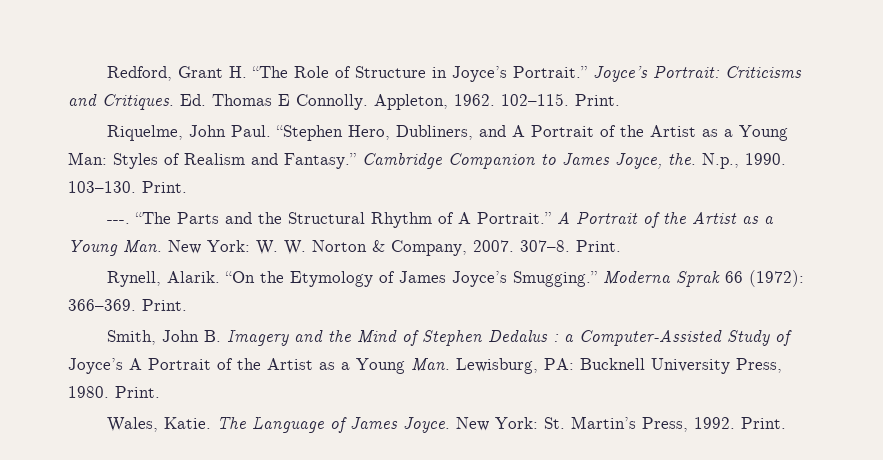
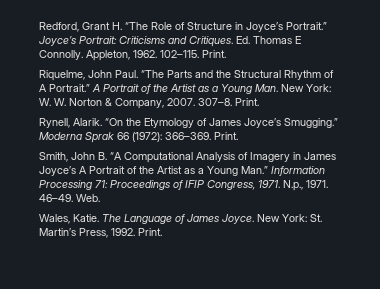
- “Stephen Hero, Dubliners, and A Portrait of the Artist as a Young Man: Styles of Realism and Fantasy.” Cambridge Companion to James Joyce, the. N.p., 1990. 103–130. Print.
- ---.
- Smith, John B. Imagery and the Mind of Stephen Dedalus : a Computer-Assisted Study of Joyce’s A Portrait of the Artist as a Young Man. Lewisburg, PA: Bucknell University Press, 1980. Print.
+ Smith, John B. “A Computational Analysis of Imagery in James Joyce’s A Portrait of the Artist as a Young Man.” Information Processing 71: Proceedings of IFIP Congress, 1971. N.p., 1971. 46–49. Web.

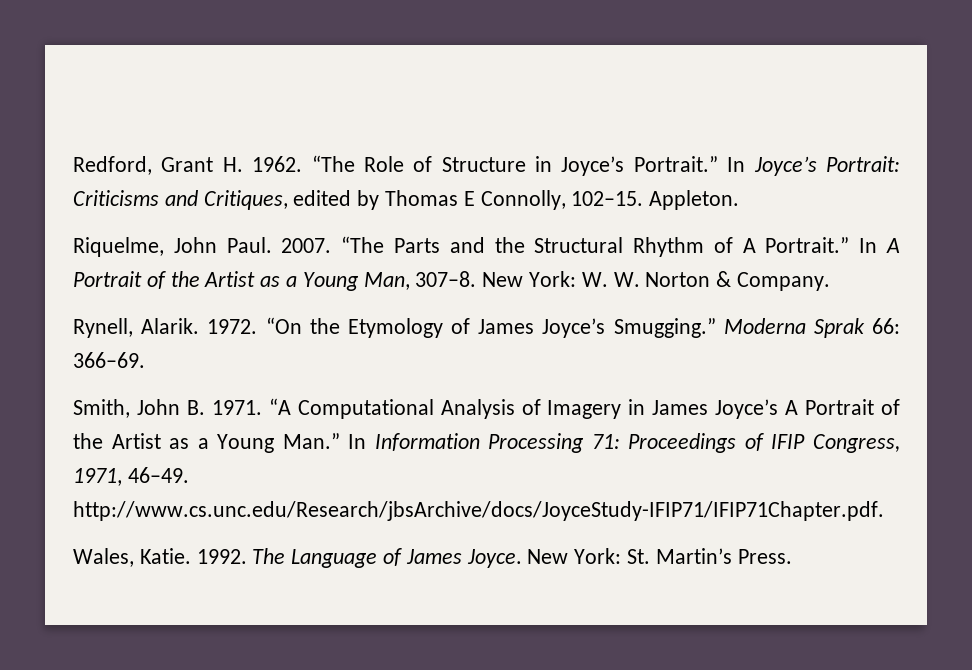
- Redford, Grant H. “The Role of Structure in Joyce’s Portrait.”
+ Redford, Grant H. 1962. “The Role of Structure in Joyce’s Portrait.”
- Joyce’s Portrait: Criticisms and Critiques. Ed. Thomas E Connolly. Appleton, 1962. 102–115. Print.
+ In Joyce’s Portrait: Criticisms and Critiques, edited by Thomas E Connolly, 102–15. Appleton.
+ 2007.
- A Portrait of the Artist as a Young Man. New York: W. W. Norton & Company, 2007. 307–8. Print.
+ In A Portrait of the Artist as a Young Man, 307–8. New York: W. W. Norton & Company.
+ 1972.
- Moderna Sprak 66 (1972): 366–369. Print.
+ Moderna Sprak 66: 366–69.
- Smith, John B. “A Computational Analysis of Imagery in James Joyce’s A Portrait of the Artist as a Young Man.” Information Processing 71: Proceedings of IFIP Congress, 1971. N.p., 1971. 46–49. Web.
+ Smith, John B. 1971. “A Computational Analysis of Imagery in James Joyce’s A Portrait of the Artist as a Young Man.” In Information Processing 71: Proceedings of IFIP Congress, 1971, 46–49. http://www.cs.unc.edu/Research/jbsArchive/docs/JoyceStudy-IFIP71/IFIP71Chapter.pdf.
+ 1992.
- New York: St. Martin’s Press, 1992. Print.
+ New York: St. Martin’s Press.

